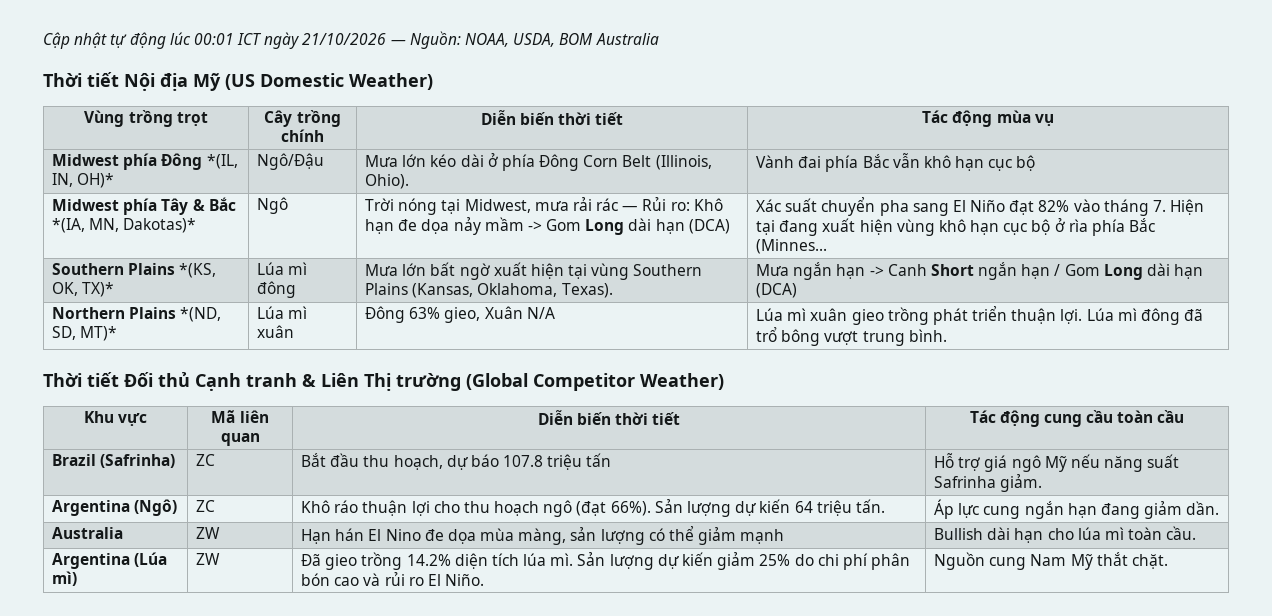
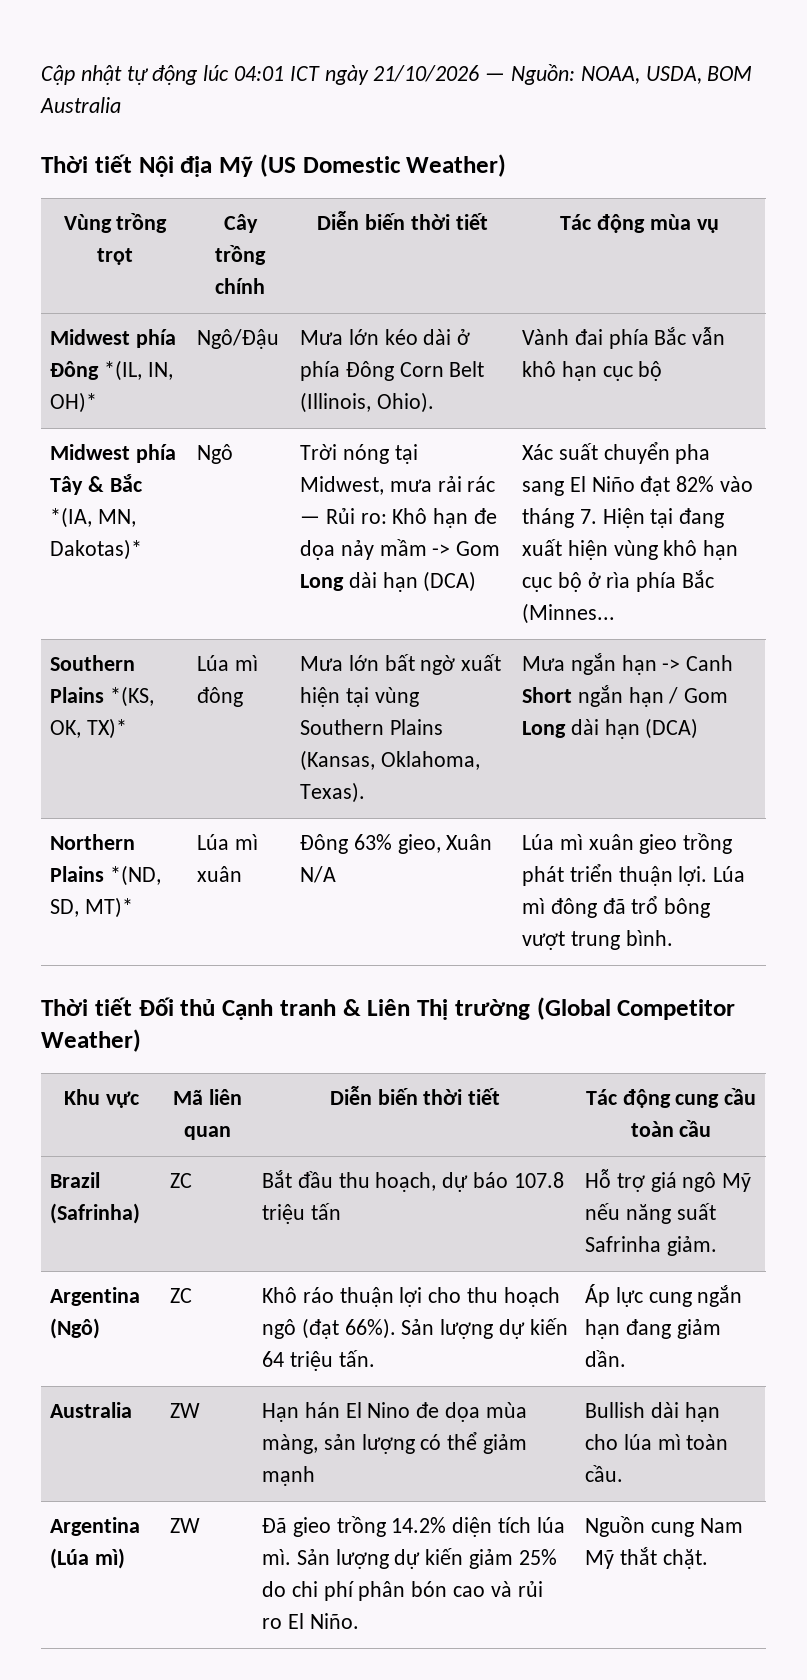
- Cập nhật tự động lúc 00:01 ICT ngày 21/10/2026 — Nguồn: NOAA, USDA, BOM Australia
+ Cập nhật tự động lúc 04:01 ICT ngày 21/10/2026 — Nguồn: NOAA, USDA, BOM Australia

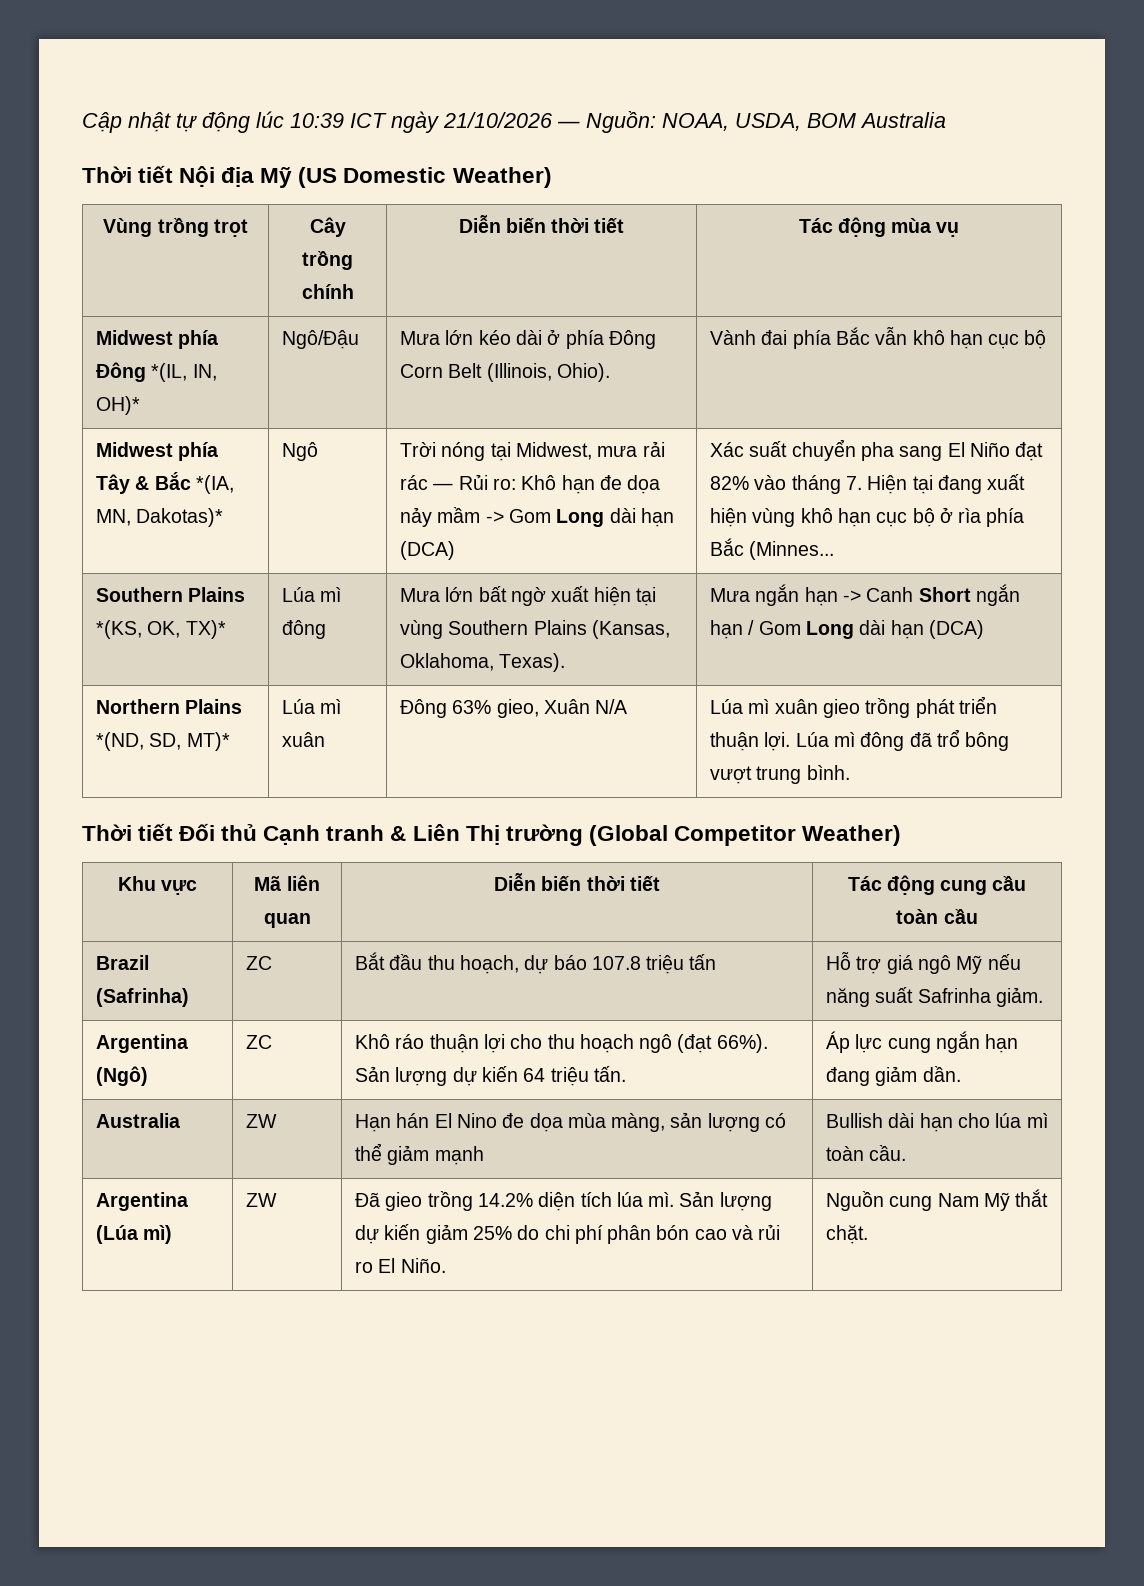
- Cập nhật tự động lúc 04:01 ICT ngày 21/10/2026 — Nguồn: NOAA, USDA, BOM Australia
+ Cập nhật tự động lúc 10:39 ICT ngày 21/10/2026 — Nguồn: NOAA, USDA, BOM Australia

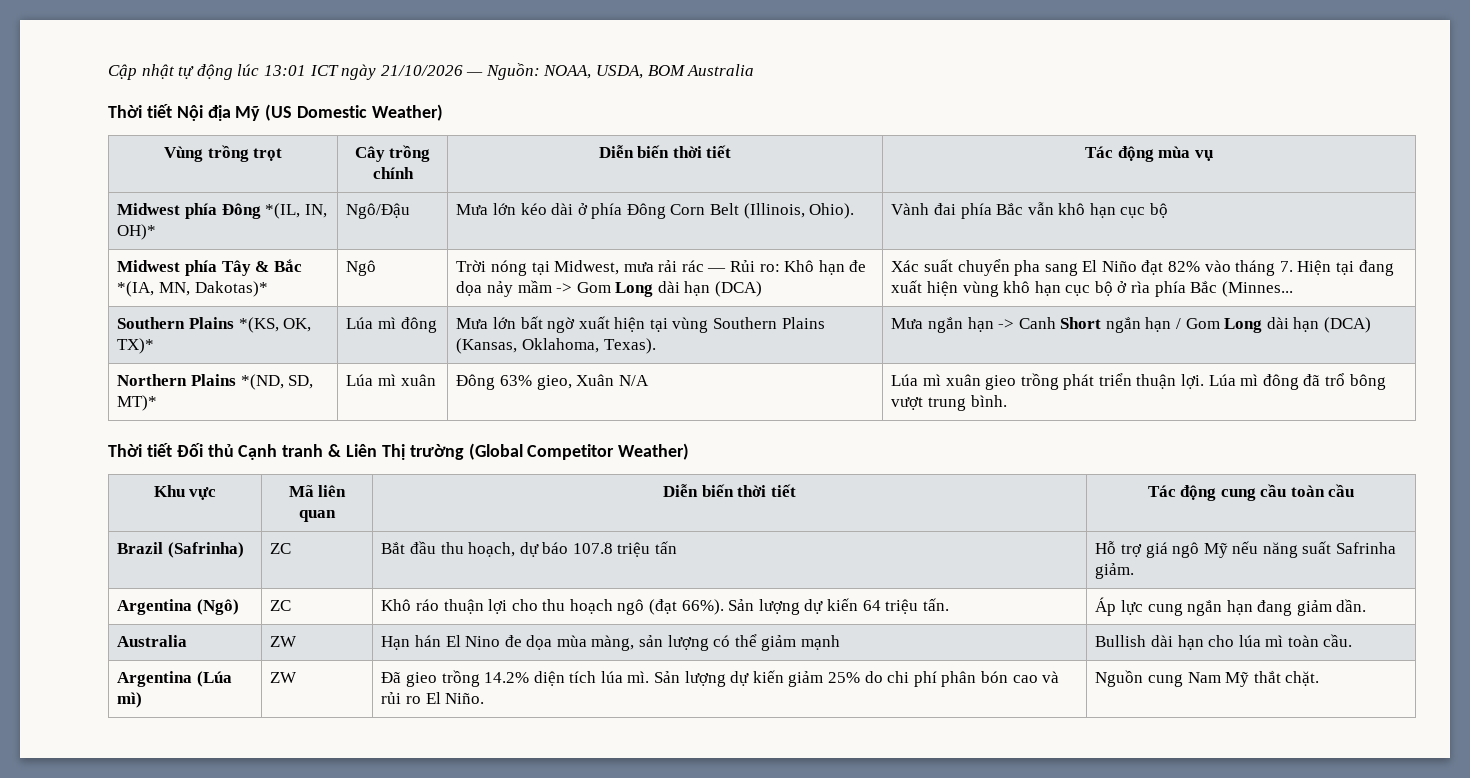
- Cập nhật tự động lúc 10:39 ICT ngày 21/10/2026 — Nguồn: NOAA, USDA, BOM Australia
+ Cập nhật tự động lúc 13:01 ICT ngày 21/10/2026 — Nguồn: NOAA, USDA, BOM Australia

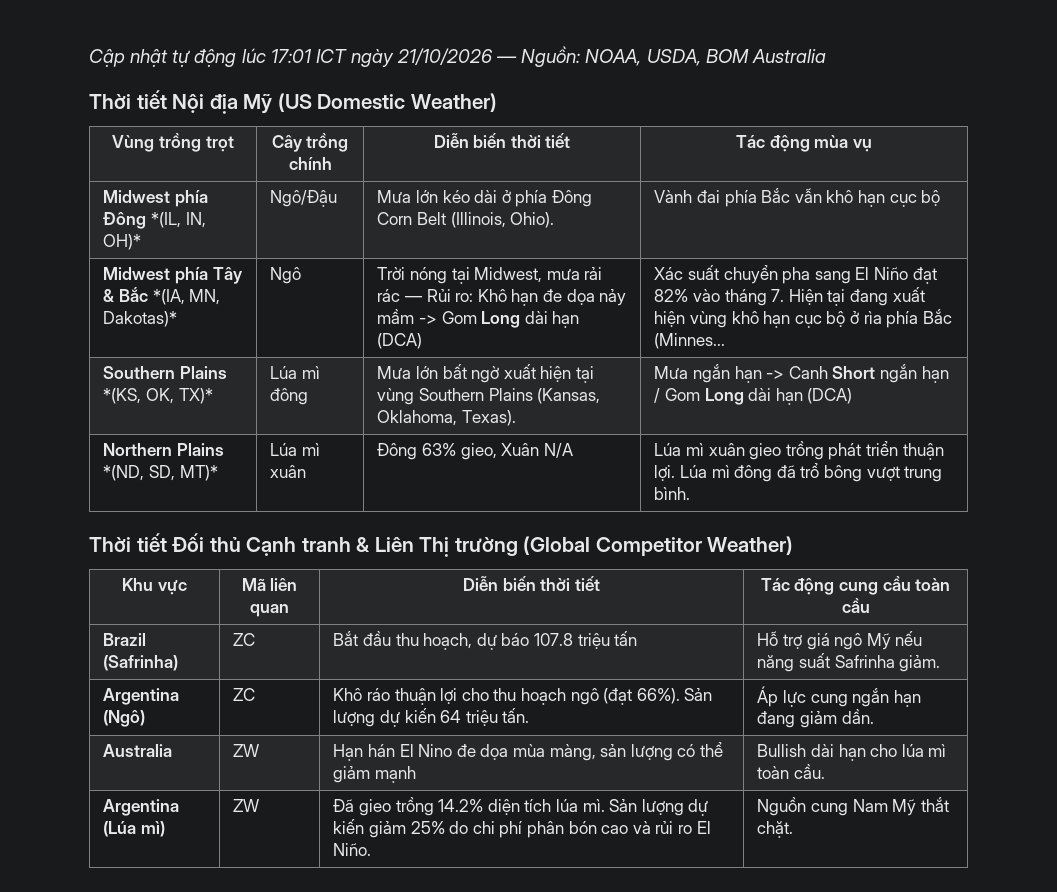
- Cập nhật tự động lúc 13:01 ICT ngày 21/10/2026 — Nguồn: NOAA, USDA, BOM Australia
+ Cập nhật tự động lúc 17:01 ICT ngày 21/10/2026 — Nguồn: NOAA, USDA, BOM Australia

